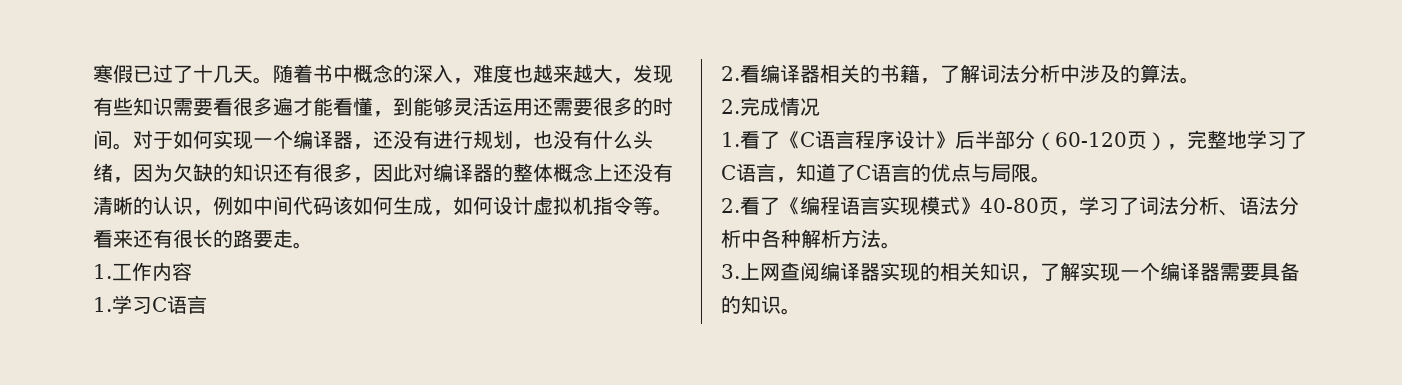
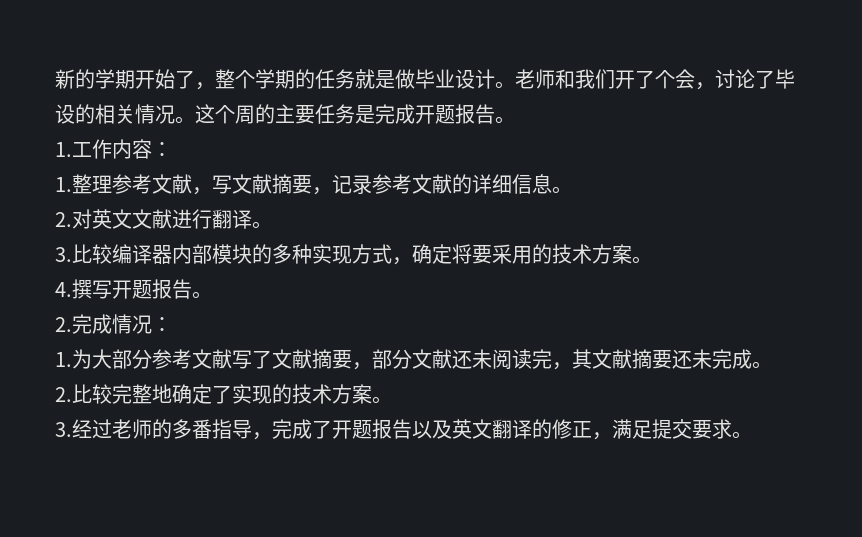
- 寒假已过了十几天。随着书中概念的深入，难度也越来越大，发现有些知识需要看很多遍才能看懂，到能够灵活运用还需要很多的时间。对于如何实现一个编译器，还没有进行规划，也没有什么头绪，因为欠缺的知识还有很多，因此对编译器的整体概念上还没有清晰的认识，例如中间代码该如何生成，如何设计虚拟机指令等。看来还有很长的路要走。
+ 新的学期开始了，整个学期的任务就是做毕业设计。老师和我们开了个会，讨论了毕设的相关情况。这个周的主要任务是完成开题报告。
- 1.工作内容
- 1.学习C语言
- 2.看编译器相关的书籍，了解词法分析中涉及的算法。
+ 1.工作内容：
+ 1.整理参考文献，写文献摘要，记录参考文献的详细信息。
+ 2.对英文文献进行翻译。
+ 3.比较编译器内部模块的多种实现方式，确定将要采用的技术方案。
+ 4.撰写开题报告。
- 2.完成情况
- 1.看了《C语言程序设计》后半部分（60-120页），完整地学习了C语言，知道了C语言的优点与局限。
- 2.看了《编程语言实现模式》40-80页，学习了词法分析、语法分析中各种解析方法。
- 3.上网查阅编译器实现的相关知识，了解实现一个编译器需要具备的知识。
+ 2.完成情况：
+ 1.为大部分参考文献写了文献摘要，部分文献还未阅读完，其文献摘要还未完成。
+ 2.比较完整地确定了实现的技术方案。
+ 3.经过老师的多番指导，完成了开题报告以及英文翻译的修正，满足提交要求。

